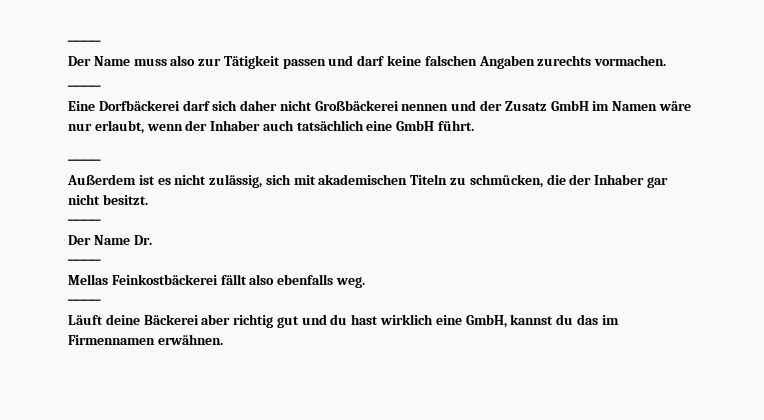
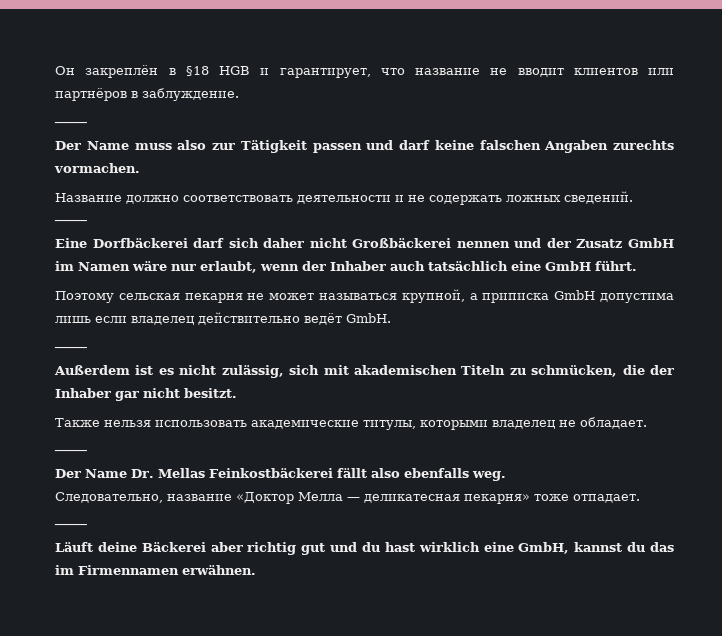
+ Он закреплён в §18 HGB и гарантирует, что название не вводит клиентов или партнёров в заблуждение.
+ Название должно соответствовать деятельности и не содержать ложных сведений.
+ Поэтому сельская пекарня не может называться крупной, а приписка GmbH допустима лишь если владелец действительно ведёт GmbH.
+ Также нельзя использовать академические титулы, которыми владелец не обладает.
- Der Name Dr.
- ────
- Mellas Feinkostbäckerei fällt also ebenfalls weg.
+ Der Name Dr. Mellas Feinkostbäckerei fällt also ebenfalls weg.
+ Следовательно, название «Доктор Мелла — деликатесная пекарня» тоже отпадает.

